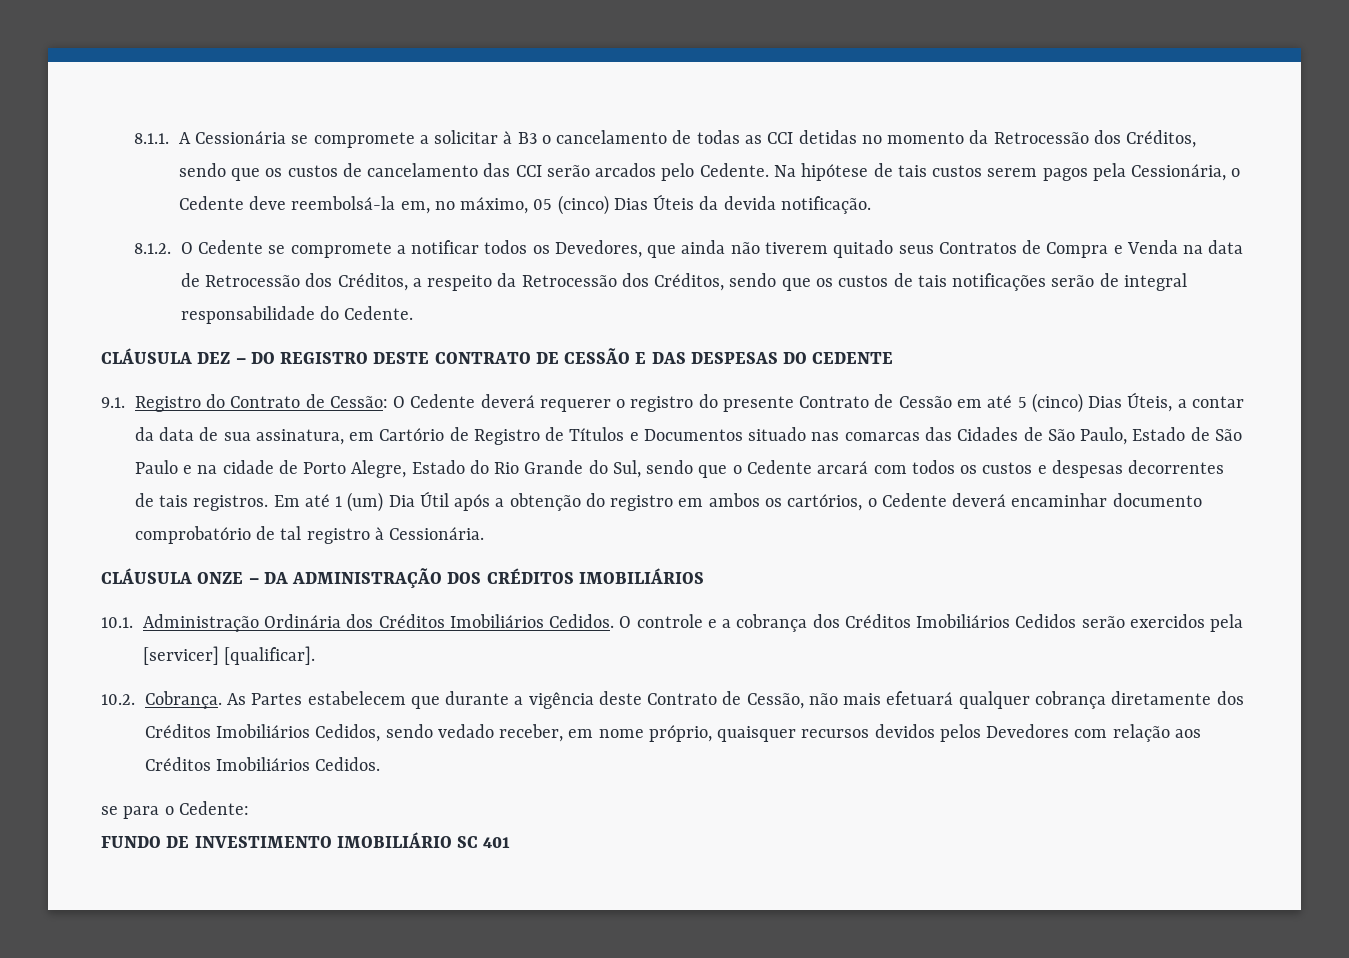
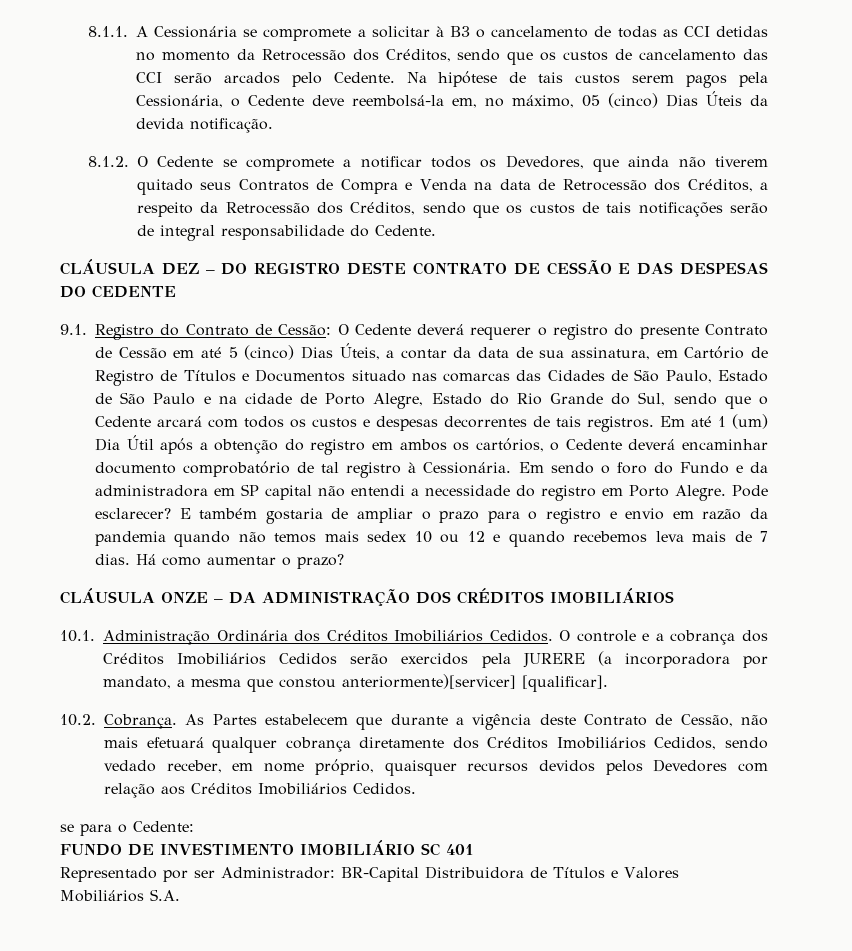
+ Em sendo o foro do Fundo e da administradora em SP capital não entendi a necessidade do registro em Porto Alegre. Pode esclarecer? E também gostaria de ampliar o prazo para o registro e envio em razão da pandemia quando não temos mais sedex 10 ou 12 e quando recebemos leva mais de 7 dias. Há como aumentar o prazo?
- O controle e a cobrança dos Créditos Imobiliários Cedidos serão exercidos pela [servicer] [qualificar].
+ O controle e a cobrança dos Créditos Imobiliários Cedidos serão exercidos pela JURERE (a incorporadora por mandato, a mesma que constou anteriormente)[servicer] [qualificar].
+ Representado por ser Administrador: BR-Capital Distribuidora de Títulos e Valores Mobiliários S.A.

